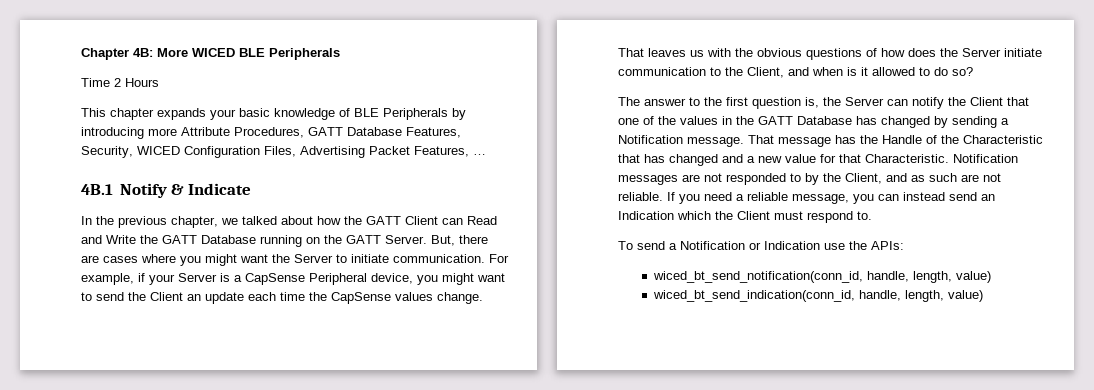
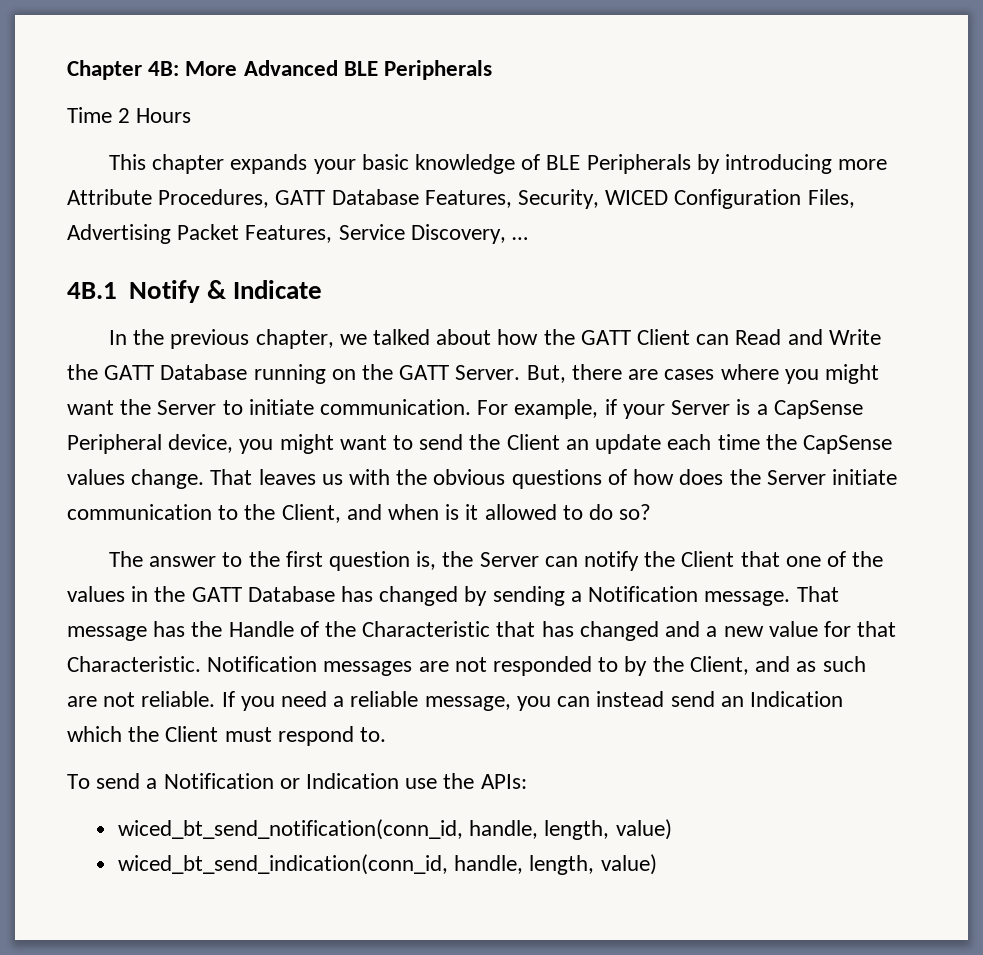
- Chapter 4B: More WICED BLE Peripherals
+ Chapter 4B: More Advanced BLE Peripherals
- This chapter expands your basic knowledge of BLE Peripherals by introducing more Attribute Procedures, GATT Database Features, Security, WICED Configuration Files, Advertising Packet Features, …
+ This chapter expands your basic knowledge of BLE Peripherals by introducing more Attribute Procedures, GATT Database Features, Security, WICED Configuration Files, Advertising Packet Features, Service Discovery, …

